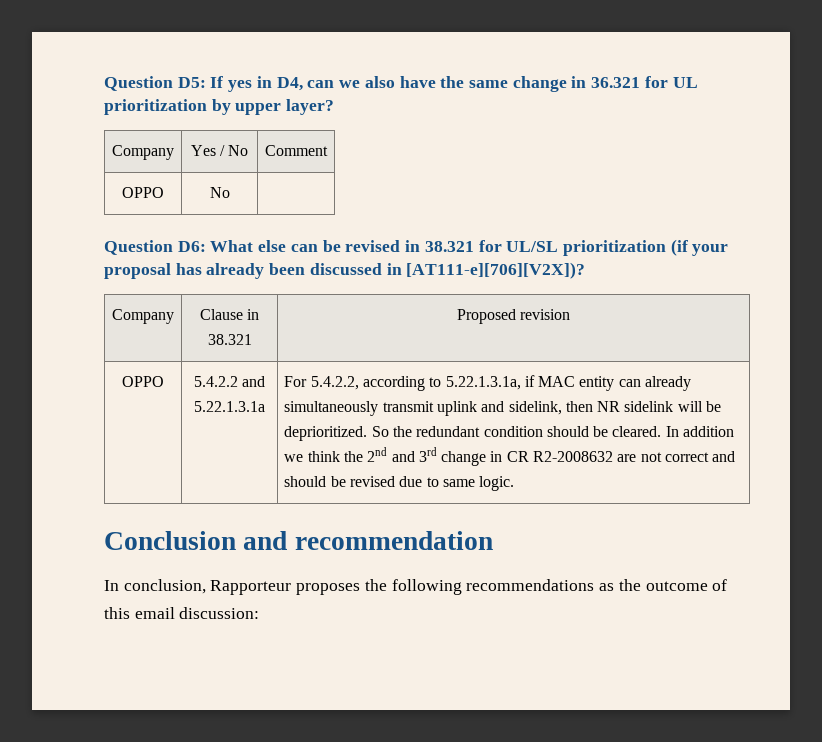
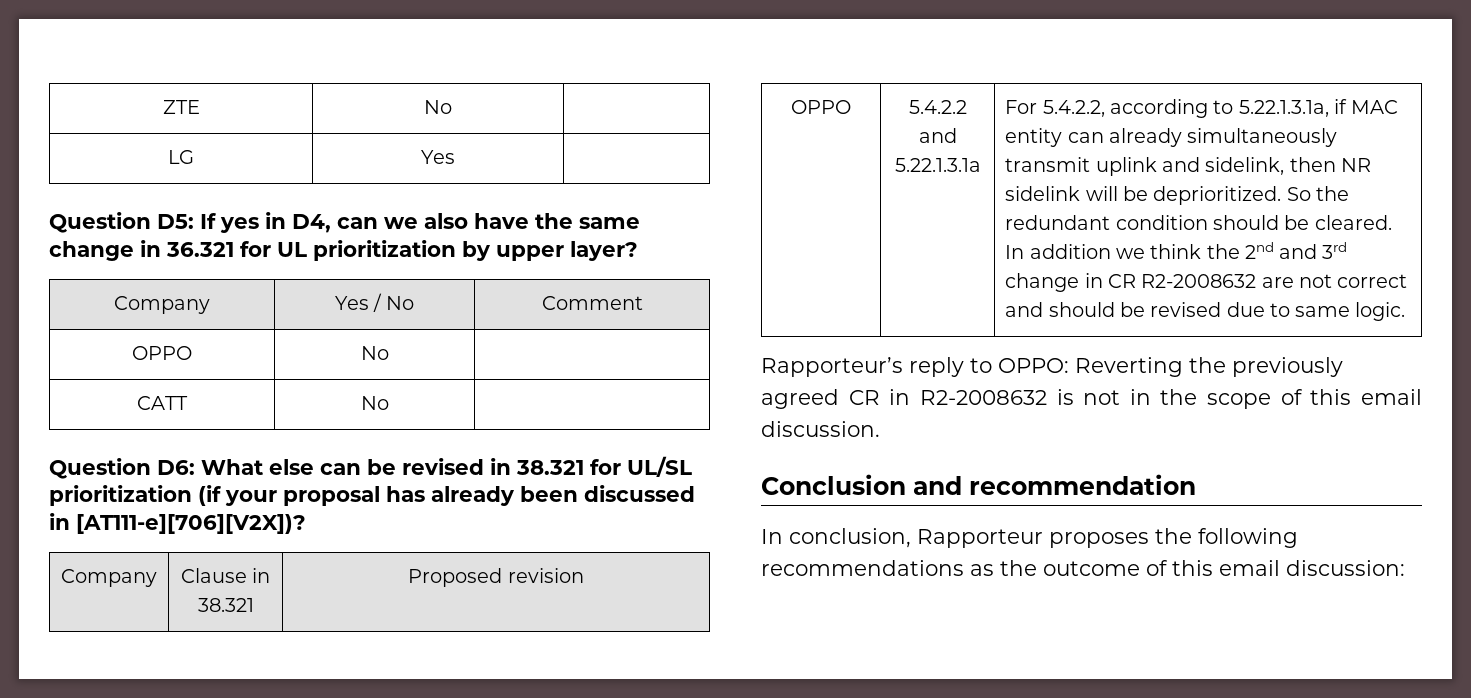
+ ZTE | No |
+ LG | Yes |
+ CATT | No |
+ Rapporteur’s reply to OPPO: Reverting the previously agreed CR in R2-2008632 is not in the scope of this email discussion.

